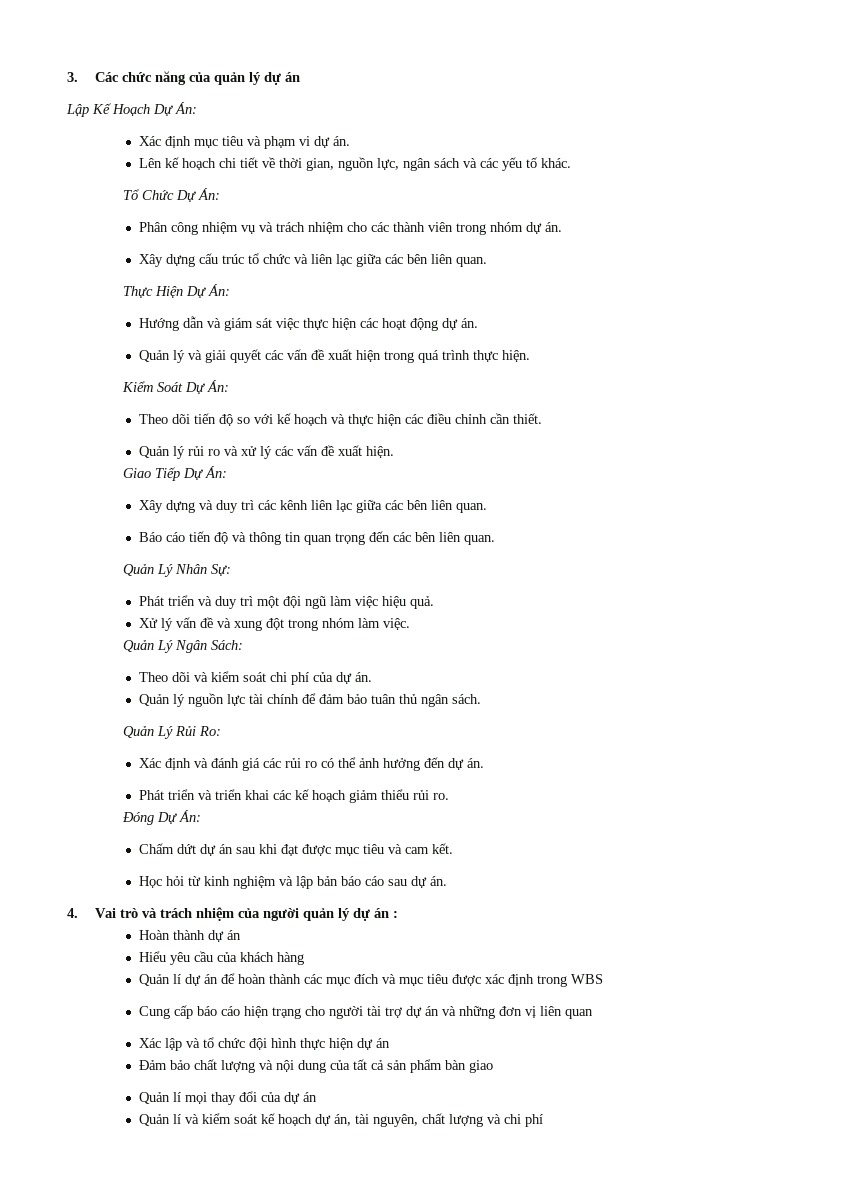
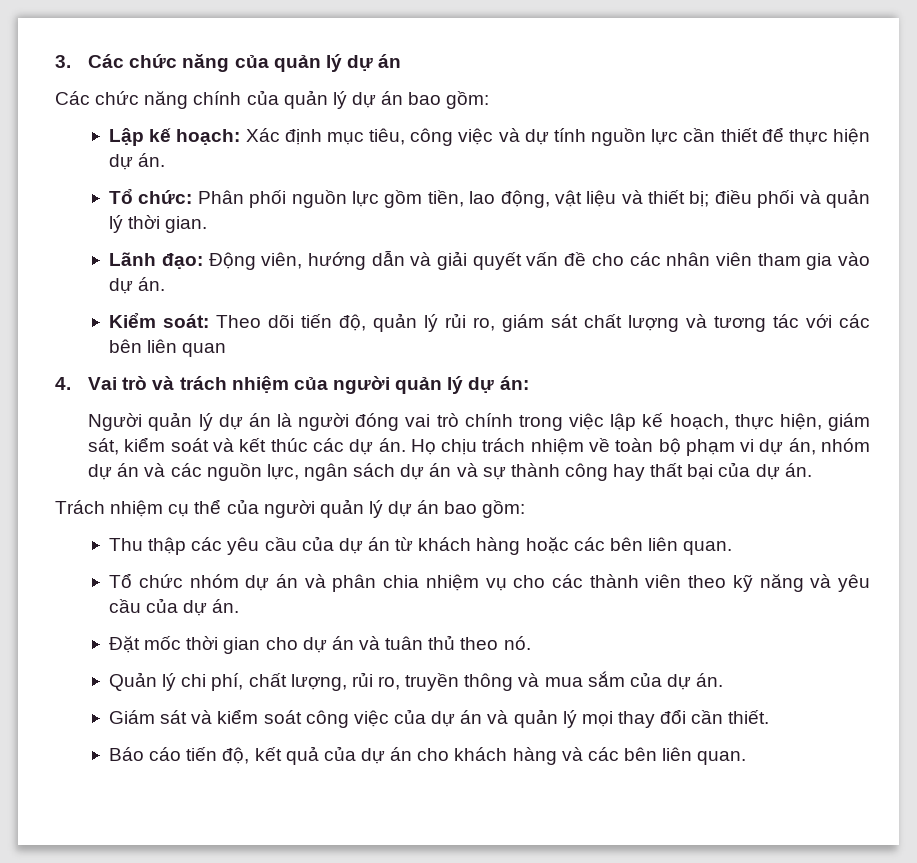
- Lập Kế Hoạch Dự Án:
- Xác định mục tiêu và phạm vi dự án.
- Lên kế hoạch chi tiết về thời gian, nguồn lực, ngân sách và các yếu tố khác.
- Tổ Chức Dự Án:
- Phân công nhiệm vụ và trách nhiệm cho các thành viên trong nhóm dự án.
- Xây dựng cấu trúc tổ chức và liên lạc giữa các bên liên quan.
- Thực Hiện Dự Án:
- Hướng dẫn và giám sát việc thực hiện các hoạt động dự án.
- Quản lý và giải quyết các vấn đề xuất hiện trong quá trình thực hiện.
- Kiểm Soát Dự Án:
- Theo dõi tiến độ so với kế hoạch và thực hiện các điều chỉnh cần thiết.
- Quản lý rủi ro và xử lý các vấn đề xuất hiện.
- Giao Tiếp Dự Án:
- Xây dựng và duy trì các kênh liên lạc giữa các bên liên quan.
- Báo cáo tiến độ và thông tin quan trọng đến các bên liên quan.
- Quản Lý Nhân Sự:
- Phát triển và duy trì một đội ngũ làm việc hiệu quả.
- Xử lý vấn đề và xung đột trong nhóm làm việc.
- Quản Lý Ngân Sách:
- Theo dõi và kiểm soát chi phí của dự án.
- Quản lý nguồn lực tài chính để đảm bảo tuân thủ ngân sách.
- Quản Lý Rủi Ro:
- Xác định và đánh giá các rủi ro có thể ảnh hưởng đến dự án.
- Phát triển và triển khai các kế hoạch giảm thiểu rủi ro.
- Đóng Dự Án:
- Chấm dứt dự án sau khi đạt được mục tiêu và cam kết.
- Học hỏi từ kinh nghiệm và lập bản báo cáo sau dự án.
+ Các chức năng chính của quản lý dự án bao gồm:
+ Lập kế hoạch: Xác định mục tiêu, công việc và dự tính nguồn lực cần thiết để thực hiện dự án.
+ Tổ chức: Phân phối nguồn lực gồm tiền, lao động, vật liệu và thiết bị; điều phối và quản lý thời gian.
+ Lãnh đạo: Động viên, hướng dẫn và giải quyết vấn đề cho các nhân viên tham gia vào dự án.
+ Kiểm soát: Theo dõi tiến độ, quản lý rủi ro, giám sát chất lượng và tương tác với các bên liên quan
- 4. Vai trò và trách nhiệm của người quản lý dự án :
- Hoàn thành dự án
- Hiểu yêu cầu của khách hàng
- Quản lí dự án để hoàn thành các mục đích và mục tiêu được xác định trong WBS
- Cung cấp báo cáo hiện trạng cho người tài trợ dự án và những đơn vị liên quan
- Xác lập và tổ chức đội hình thực hiện dự án
- Đảm bảo chất lượng và nội dung của tất cả sản phẩm bàn giao
- Quản lí mọi thay đổi của dự án
- Quản lí và kiểm soát kế hoạch dự án, tài nguyên, chất lượng và chi phí
+ 4. Vai trò và trách nhiệm của người quản lý dự án:
+ Người quản lý dự án là người đóng vai trò chính trong việc lập kế hoạch, thực hiện, giám sát, kiểm soát và kết thúc các dự án. Họ chịu trách nhiệm về toàn bộ phạm vi dự án, nhóm dự án và các nguồn lực, ngân sách dự án và sự thành công hay thất bại của dự án.
+ Trách nhiệm cụ thể của người quản lý dự án bao gồm:
+ Thu thập các yêu cầu của dự án từ khách hàng hoặc các bên liên quan.
+ Tổ chức nhóm dự án và phân chia nhiệm vụ cho các thành viên theo kỹ năng và yêu cầu của dự án.
+ Đặt mốc thời gian cho dự án và tuân thủ theo nó.
+ Quản lý chi phí, chất lượng, rủi ro, truyền thông và mua sắm của dự án.
+ Giám sát và kiểm soát công việc của dự án và quản lý mọi thay đổi cần thiết.
+ Báo cáo tiến độ, kết quả của dự án cho khách hàng và các bên liên quan.

